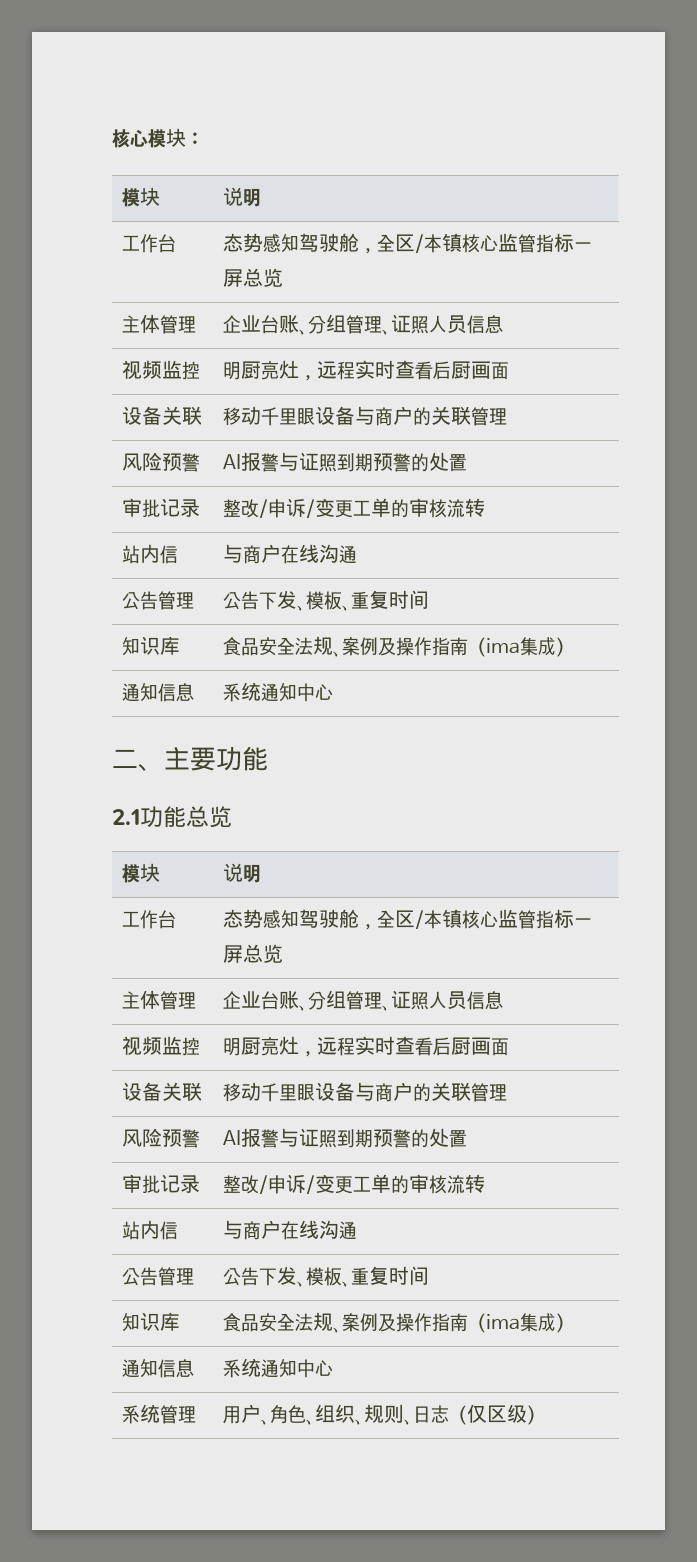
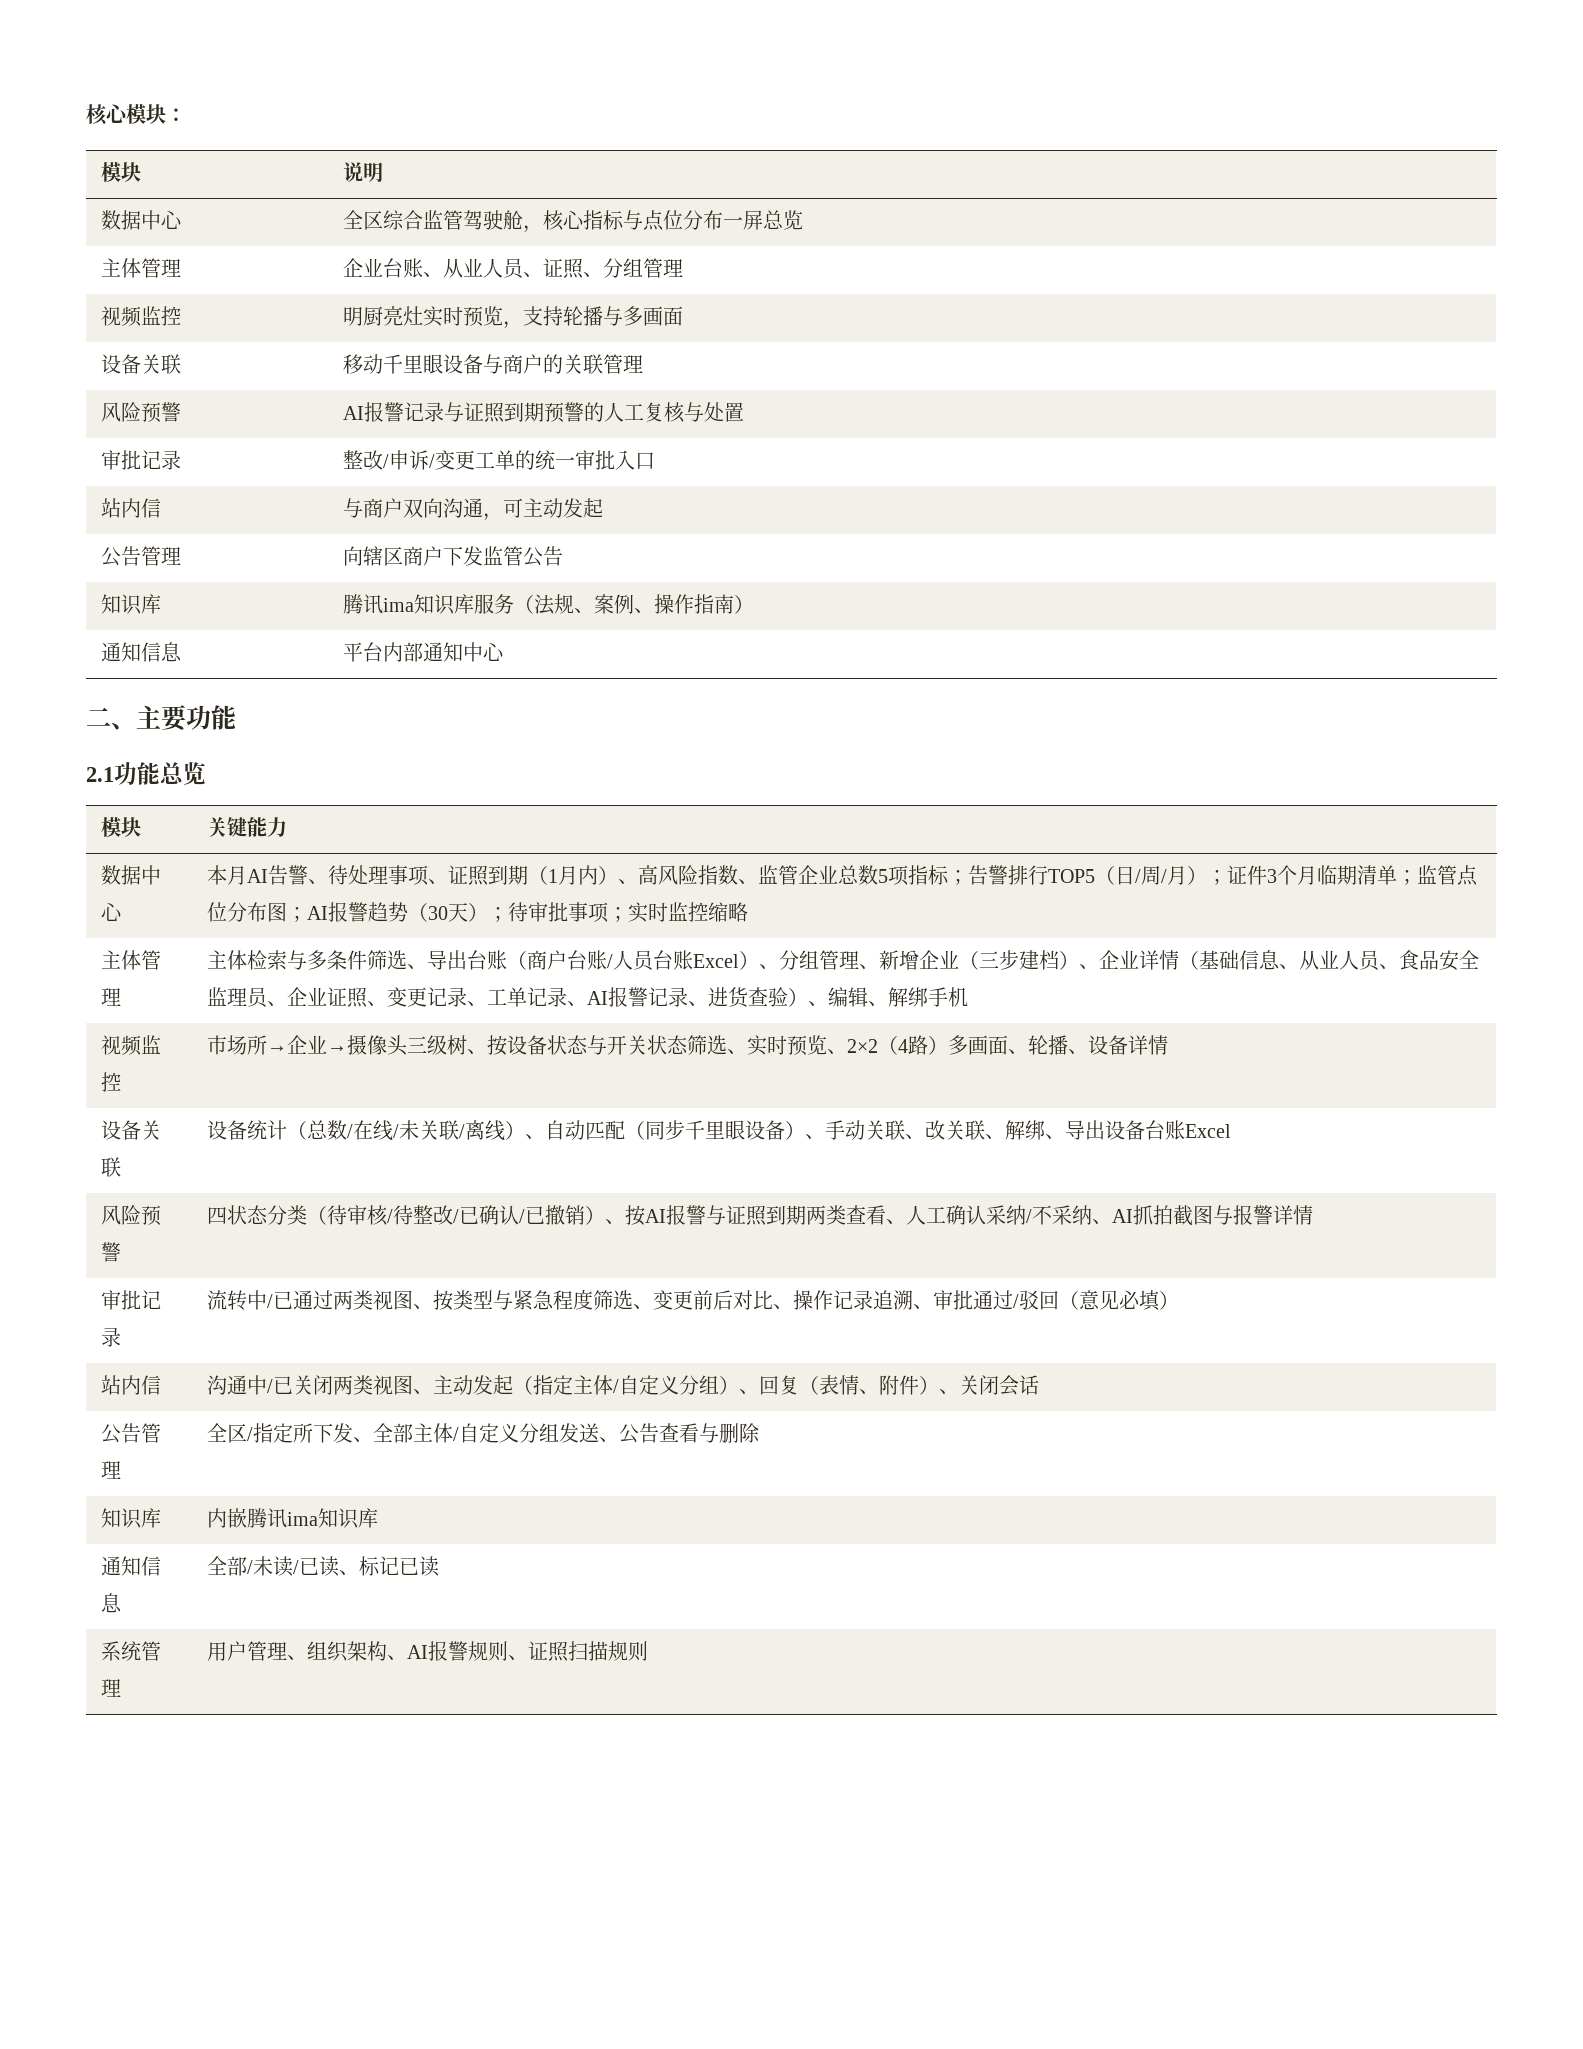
  核心模块：
  模块 | 说明
- 工作台 | 态势感知驾驶舱，全区/本镇核心监管指标一屏总览
- 主体管理 | 企业台账、分组管理、证照人员信息
- 视频监控 | 明厨亮灶，远程实时查看后厨画面
+ 数据中心 | 全区综合监管驾驶舱，核心指标与点位分布一屏总览
+ 主体管理 | 企业台账、从业人员、证照、分组管理
+ 视频监控 | 明厨亮灶实时预览，支持轮播与多画面
  设备关联 | 移动千里眼设备与商户的关联管理
- 风险预警 | AI报警与证照到期预警的处置
- 审批记录 | 整改/申诉/变更工单的审核流转
- 站内信 | 与商户在线沟通
- 公告管理 | 公告下发、模板、重复时间
- 知识库 | 食品安全法规、案例及操作指南（ima集成）
- 通知信息 | 系统通知中心
+ 风险预警 | AI报警记录与证照到期预警的人工复核与处置
+ 审批记录 | 整改/申诉/变更工单的统一审批入口
+ 站内信 | 与商户双向沟通，可主动发起
+ 公告管理 | 向辖区商户下发监管公告
+ 知识库 | 腾讯ima知识库服务（法规、案例、操作指南）
+ 通知信息 | 平台内部通知中心
  2.1功能总览
- 模块 | 说明
- 工作台 | 态势感知驾驶舱，全区/本镇核心监管指标一屏总览
- 主体管理 | 企业台账、分组管理、证照人员信息
- 视频监控 | 明厨亮灶，远程实时查看后厨画面
- 设备关联 | 移动千里眼设备与商户的关联管理
- 风险预警 | AI报警与证照到期预警的处置
- 审批记录 | 整改/申诉/变更工单的审核流转
- 站内信 | 与商户在线沟通
- 公告管理 | 公告下发、模板、重复时间
- 知识库 | 食品安全法规、案例及操作指南（ima集成）
- 通知信息 | 系统通知中心
- 系统管理 | 用户、角色、组织、规则、日志（仅区级）
+ 模块 | 关键能力
+ 数据中心 | 本月AI告警、待处理事项、证照到期（1月内）、高风险指数、监管企业总数5项指标；告警排行TOP5（日/周/月）；证件3个月临期清单；监管点位分布图；AI报警趋势（30天）；待审批事项；实时监控缩略
+ 主体管理 | 主体检索与多条件筛选、导出台账（商户台账/人员台账Excel）、分组管理、新增企业（三步建档）、企业详情（基础信息、从业人员、食品安全监理员、企业证照、变更记录、工单记录、AI报警记录、进货查验）、编辑、解绑手机
+ 视频监控 | 市场所→企业→摄像头三级树、按设备状态与开关状态筛选、实时预览、2×2（4路）多画面、轮播、设备详情
+ 设备关联 | 设备统计（总数/在线/未关联/离线）、自动匹配（同步千里眼设备）、手动关联、改关联、解绑、导出设备台账Excel
+ 风险预警 | 四状态分类（待审核/待整改/已确认/已撤销）、按AI报警与证照到期两类查看、人工确认采纳/不采纳、AI抓拍截图与报警详情
+ 审批记录 | 流转中/已通过两类视图、按类型与紧急程度筛选、变更前后对比、操作记录追溯、审批通过/驳回（意见必填）
+ 站内信 | 沟通中/已关闭两类视图、主动发起（指定主体/自定义分组）、回复（表情、附件）、关闭会话
+ 公告管理 | 全区/指定所下发、全部主体/自定义分组发送、公告查看与删除
+ 知识库 | 内嵌腾讯ima知识库
+ 通知信息 | 全部/未读/已读、标记已读
+ 系统管理 | 用户管理、组织架构、AI报警规则、证照扫描规则

